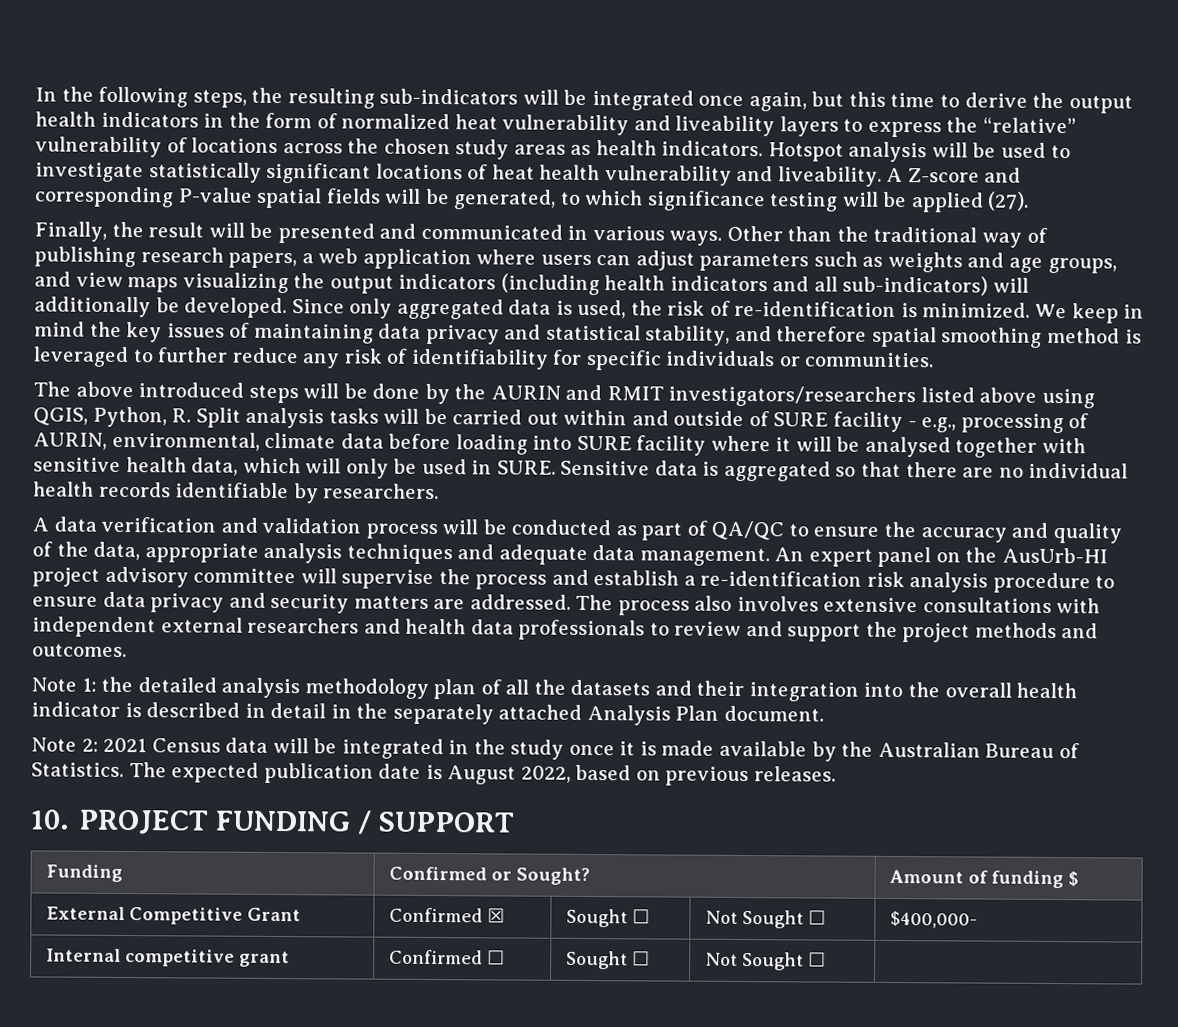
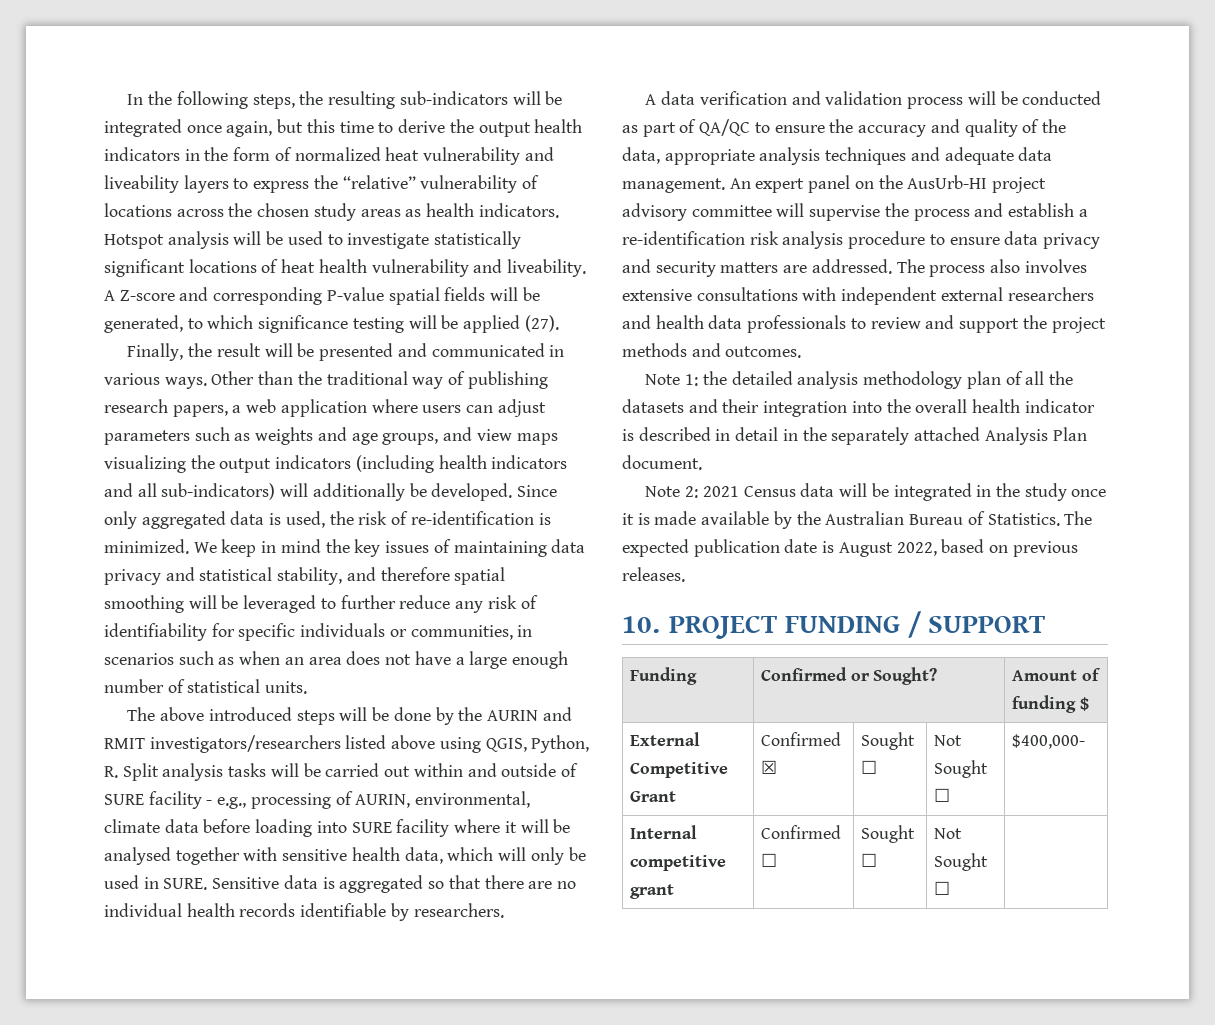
- We keep in mind the key issues of maintaining data privacy and statistical stability, and therefore spatial smoothing method is leveraged to further reduce any risk of identifiability for specific individuals or communities.
+ We keep in mind the key issues of maintaining data privacy and statistical stability, and therefore spatial smoothing will be leveraged to further reduce any risk of identifiability for specific individuals or communities, in scenarios such as when an area does not have a large enough number of statistical units.

